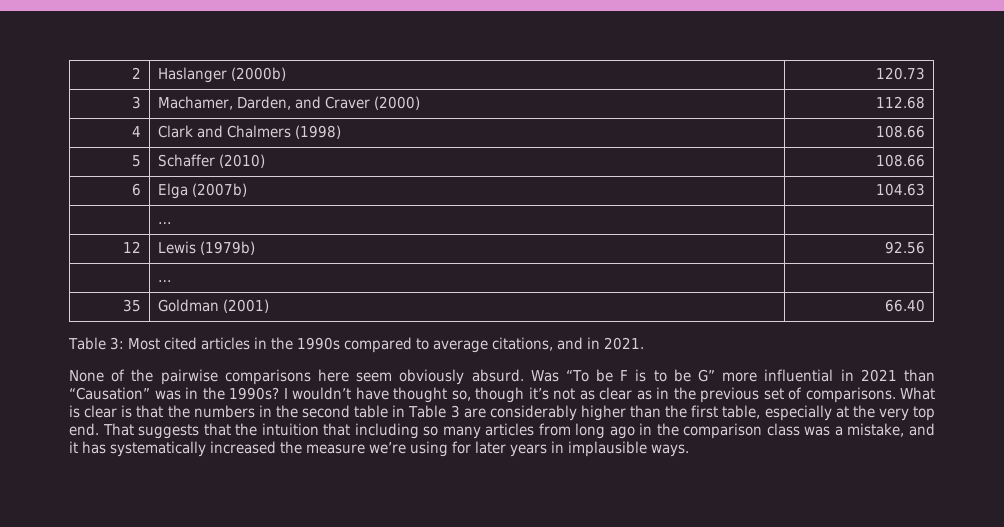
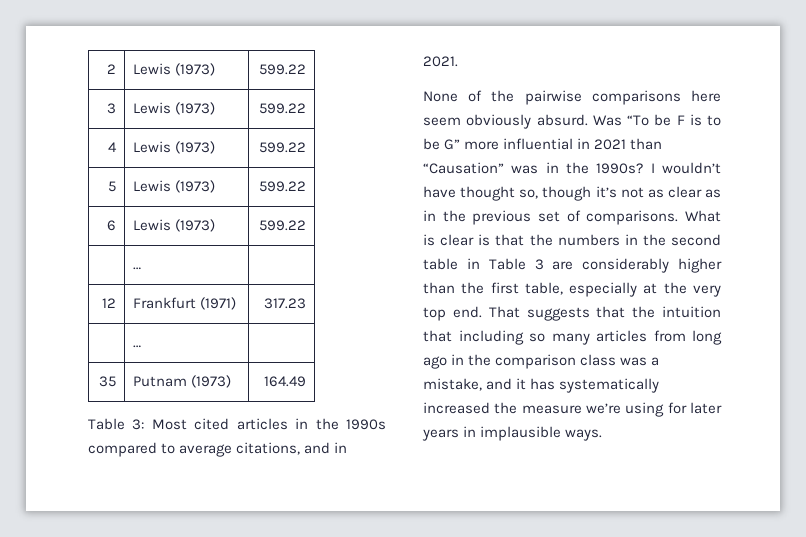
- 2 | Haslanger (2000b) | 120.73
- 3 | Machamer, Darden, and Craver (2000) | 112.68
- 4 | Clark and Chalmers (1998) | 108.66
- 5 | Schaffer (2010) | 108.66
- 6 | Elga (2007b) | 104.63
+ 2 | Lewis (1973) | 599.22
+ 3 | Lewis (1973) | 599.22
+ 4 | Lewis (1973) | 599.22
+ 5 | Lewis (1973) | 599.22
+ 6 | Lewis (1973) | 599.22
- 12 | Lewis (1979b) | 92.56
+ 12 | Frankfurt (1971) | 317.23
- 35 | Goldman (2001) | 66.40
+ 35 | Putnam (1973) | 164.49

